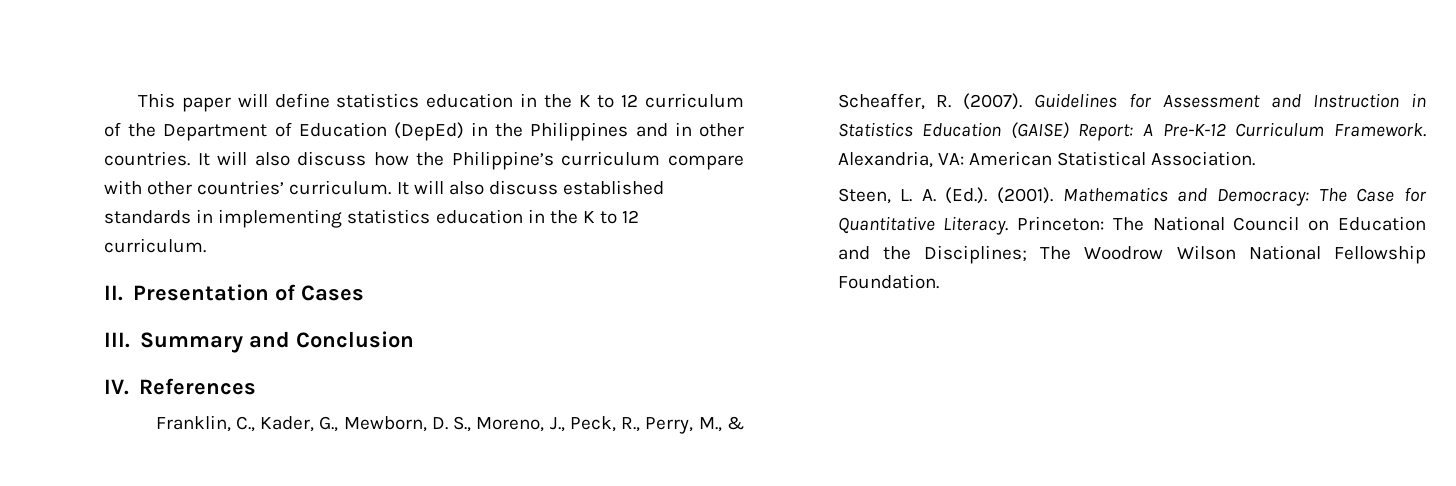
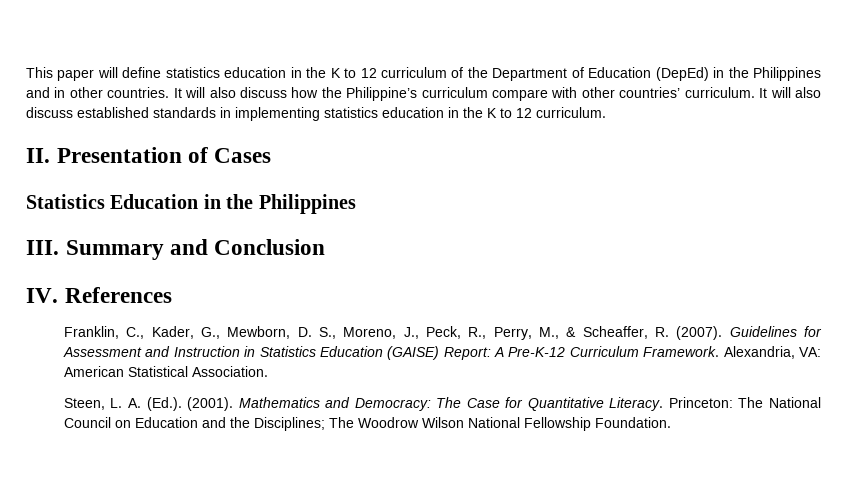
+ Statistics Education in the Philippines

